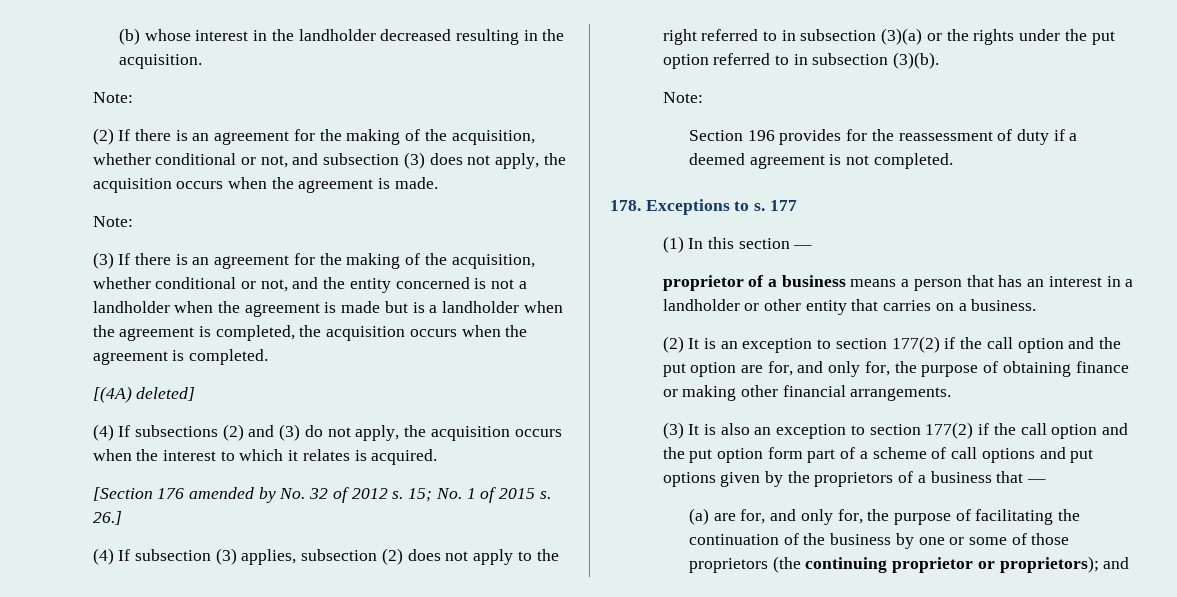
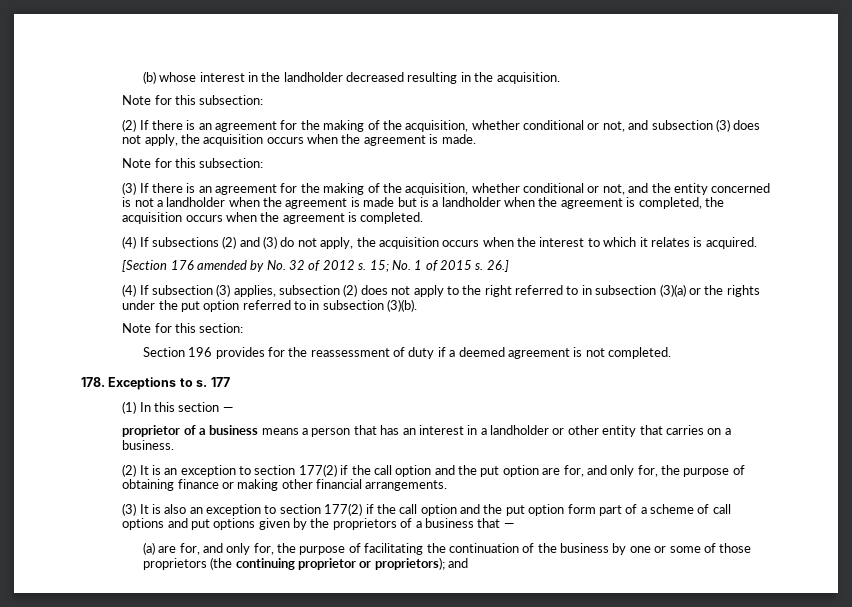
  (b) whose interest in the landholder decreased resulting in the acquisition.
- Note:
+ Note for this subsection:
  (2) If there is an agreement for the making of the acquisition, whether conditional or not, and subsection (3) does not apply, the acquisition occurs when the agreement is made.
- Note:
+ Note for this subsection:
- [(4A) deleted]
  (4) If subsection (3) applies, subsection (2) does not apply to the right referred to in subsection (3)(a) or the rights under the put option referred to in subsection (3)(b).
- Note:
+ Note for this section:

